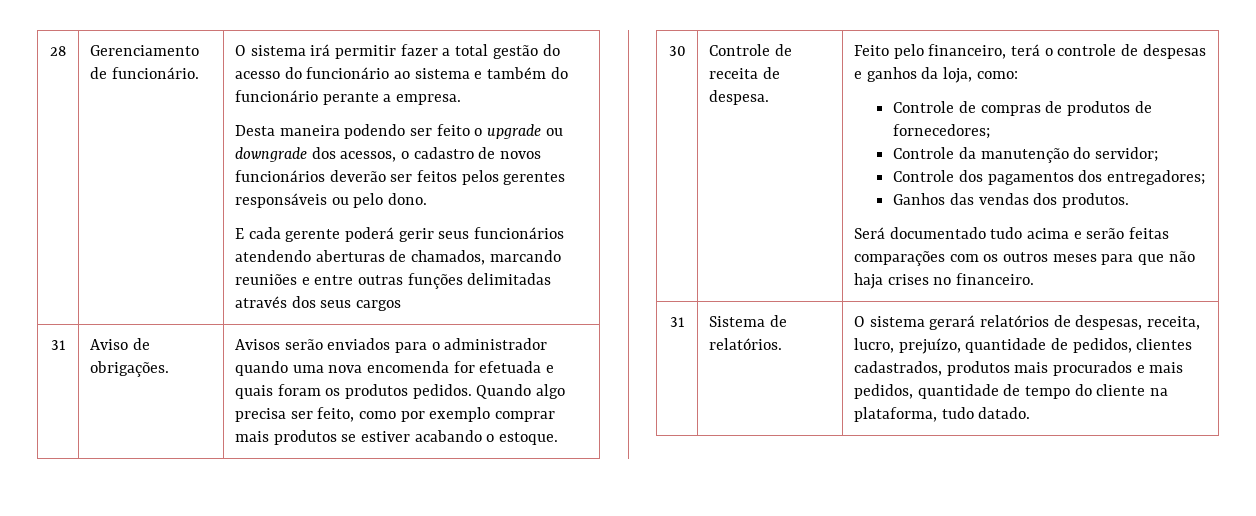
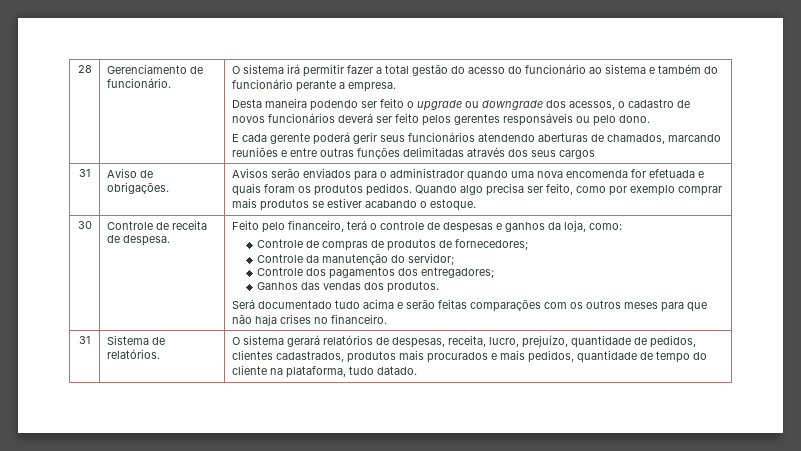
- Desta maneira podendo ser feito o upgrade ou downgrade dos acessos, o cadastro de novos funcionários deverão ser feitos pelos gerentes responsáveis ou pelo dono.
+ Desta maneira podendo ser feito o upgrade ou downgrade dos acessos, o cadastro de novos funcionários deverá ser feito pelos gerentes responsáveis ou pelo dono.

